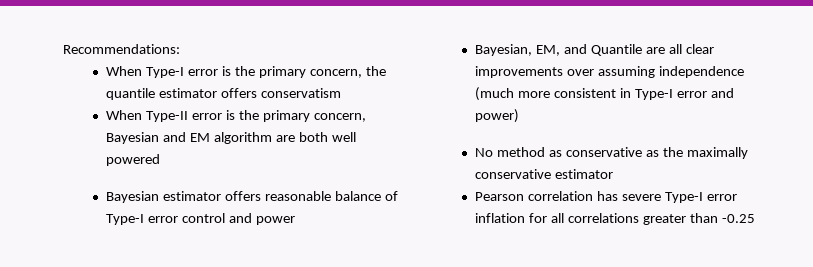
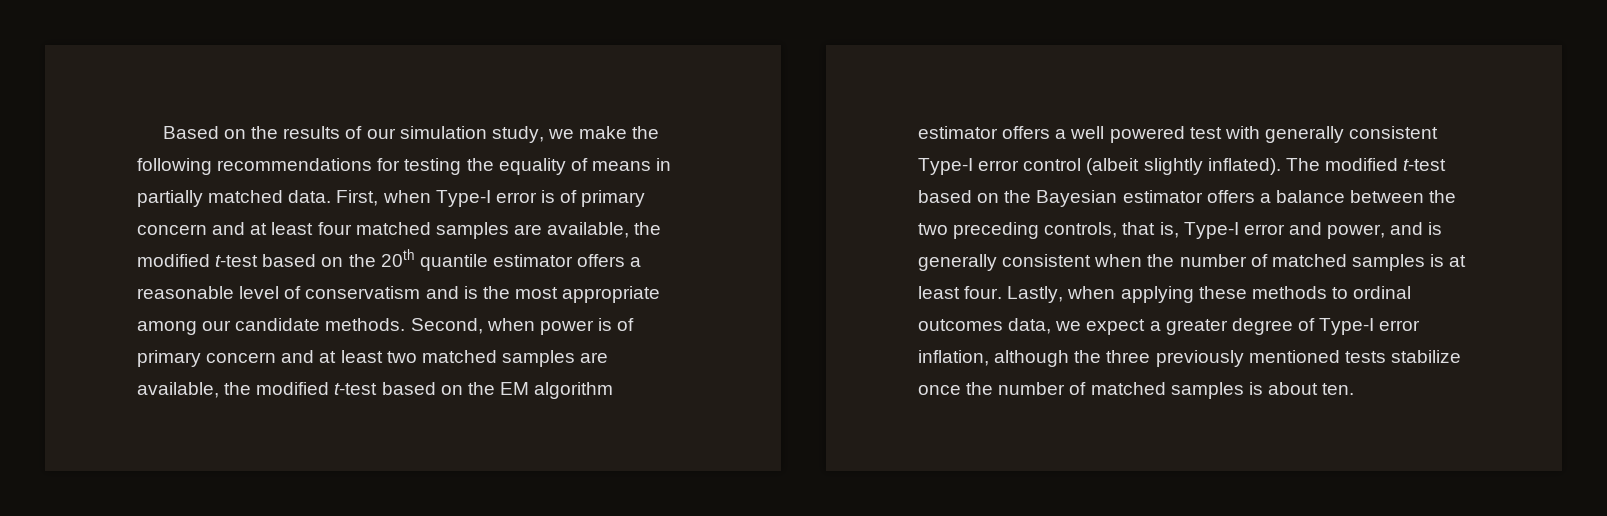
- Recommendations:
- When Type-I error is the primary concern, the quantile estimator offers conservatism
- When Type-II error is the primary concern, Bayesian and EM algorithm are both well powered
- Bayesian estimator offers reasonable balance of Type-I error control and power
- Bayesian, EM, and Quantile are all clear improvements over assuming independence (much more consistent in Type-I error and power)
- No method as conservative as the maximally conservative estimator
- Pearson correlation has severe Type-I error inflation for all correlations greater than -0.25
+ Based on the results of our simulation study, we make the following recommendations for testing the equality of means in partially matched data. First, when Type-I error is of primary concern and at least four matched samples are available, the modified t-test based on the 20th quantile estimator offers a reasonable level of conservatism and is the most appropriate among our candidate methods. Second, when power is of primary concern and at least two matched samples are available, the modified t-test based on the EM algorithm estimator offers a well powered test with generally consistent Type-I error control (albeit slightly inflated). The modified t-test based on the Bayesian estimator offers a balance between the two preceding controls, that is, Type-I error and power, and is generally consistent when the number of matched samples is at least four. Lastly, when applying these methods to ordinal outcomes data, we expect a greater degree of Type-I error inflation, although the three previously mentioned tests stabilize once the number of matched samples is about ten.

